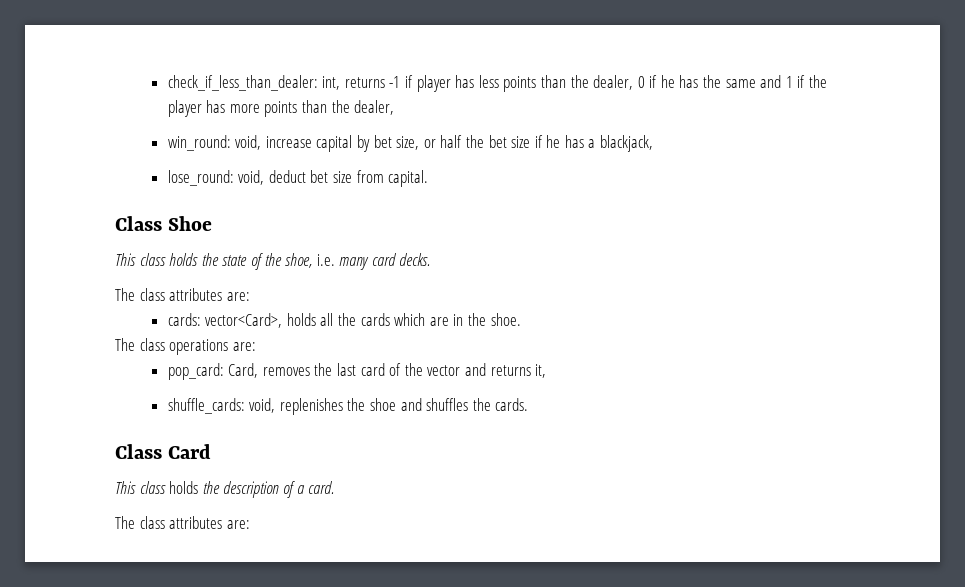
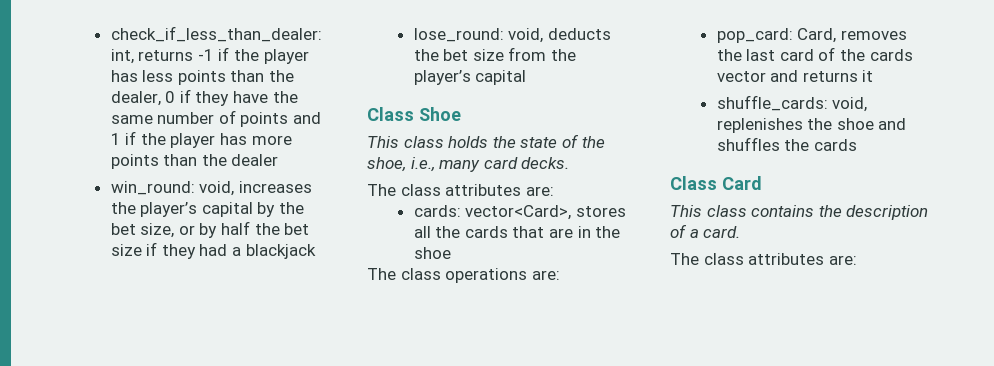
- check_if_less_than_dealer: int, returns -1 if player has less points than the dealer, 0 if he has the same and 1 if the player has more points than the dealer,
+ check_if_less_than_dealer: int, returns -1 if the player has less points than the dealer, 0 if they have the same number of points and 1 if the player has more points than the dealer
- win_round: void, increase capital by bet size, or half the bet size if he has a blackjack,
+ win_round: void, increases the player’s capital by the bet size, or by half the bet size if they had a blackjack
- lose_round: void, deduct bet size from capital.
+ lose_round: void, deducts the bet size from the player’s capital
- This class holds the state of the shoe, i.e. many card decks.
+ This class holds the state of the shoe, i.e., many card decks.
- cards: vector<Card>, holds all the cards which are in the shoe.
+ cards: vector<Card>, stores all the cards that are in the shoe
- pop_card: Card, removes the last card of the vector and returns it,
+ pop_card: Card, removes the last card of the cards vector and returns it
- shuffle_cards: void, replenishes the shoe and shuffles the cards.
+ shuffle_cards: void, replenishes the shoe and shuffles the cards
- This class holds the description of a card.
+ This class contains the description of a card.

